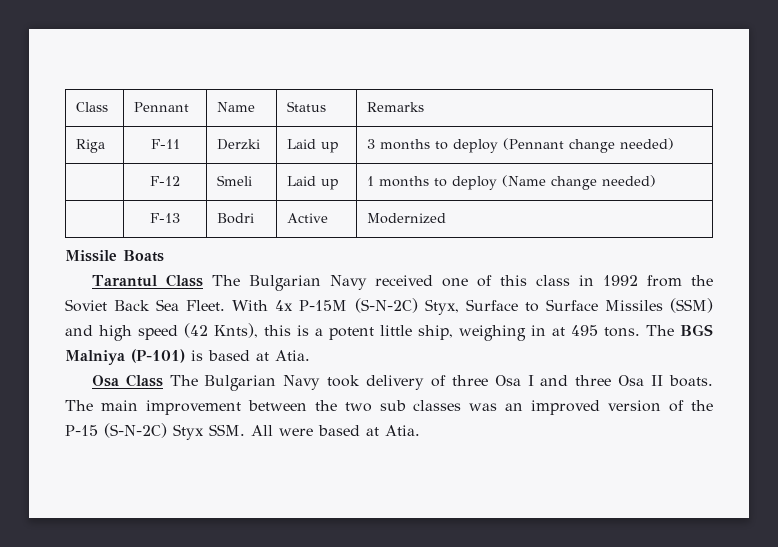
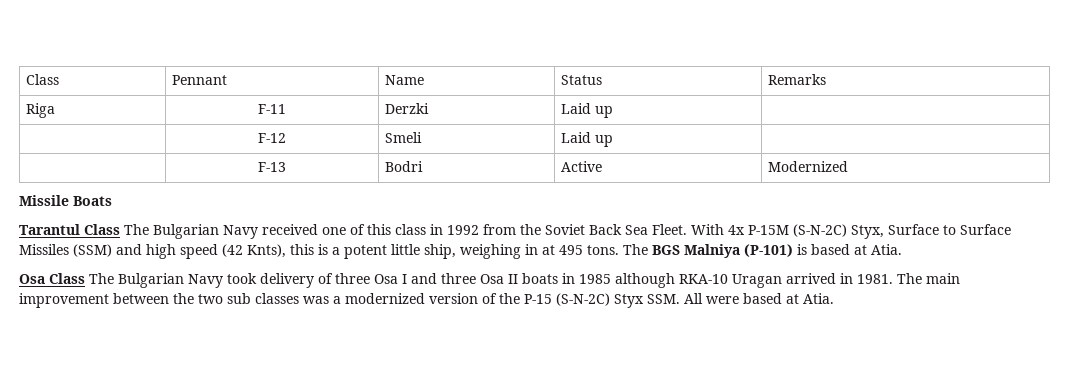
- Riga | F-11 | Derzki | Laid up | 3 months to deploy (Pennant change needed)
- | F-12 | Smeli | Laid up | 1 months to deploy (Name change needed)
+ Riga | F-11 | Derzki | Laid up |
+ | F-12 | Smeli | Laid up |
- Osa Class The Bulgarian Navy took delivery of three Osa I and three Osa II boats.
+ Osa Class The Bulgarian Navy took delivery of three Osa I and three Osa II boats in 1985 although RKA-10 Uragan arrived in 1981.
- The main improvement between the two sub classes was an improved version of the P-15 (S-N-2C) Styx SSM. All were based at Atia.
+ The main improvement between the two sub classes was a modernized version of the P-15 (S-N-2C) Styx SSM. All were based at Atia.

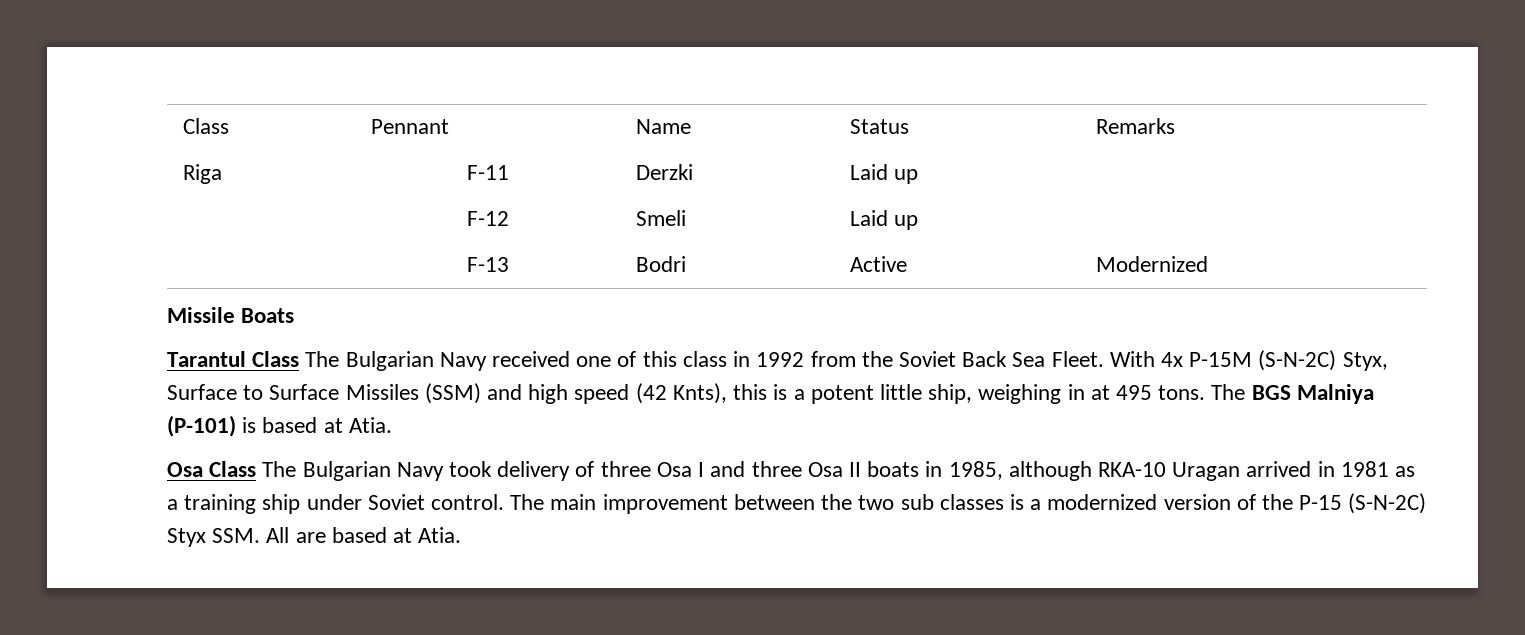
- Osa Class The Bulgarian Navy took delivery of three Osa I and three Osa II boats in 1985 although RKA-10 Uragan arrived in 1981.
+ Osa Class The Bulgarian Navy took delivery of three Osa I and three Osa II boats in 1985, although RKA-10 Uragan arrived in 1981 as a training ship under Soviet control.
- The main improvement between the two sub classes was a modernized version of the P-15 (S-N-2C) Styx SSM. All were based at Atia.
+ The main improvement between the two sub classes is a modernized version of the P-15 (S-N-2C) Styx SSM. All are based at Atia.

